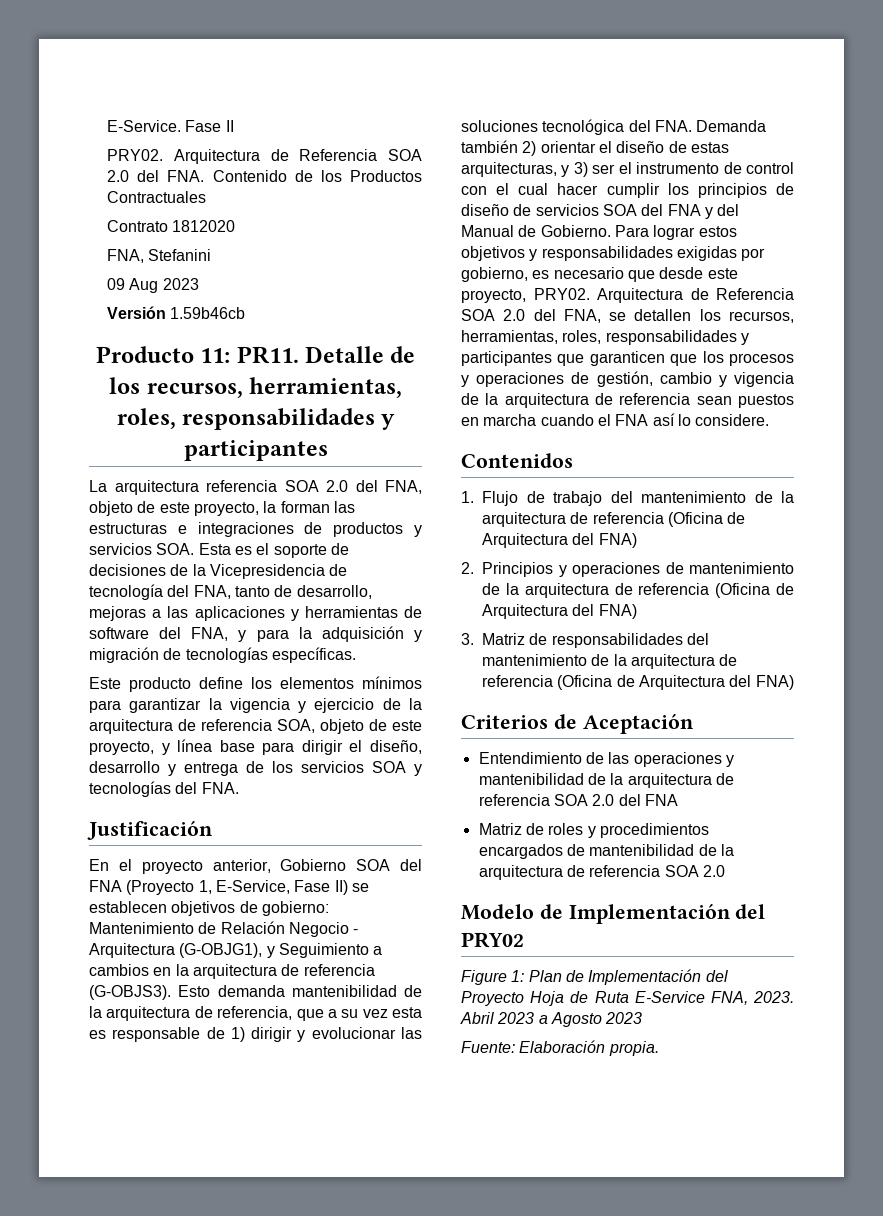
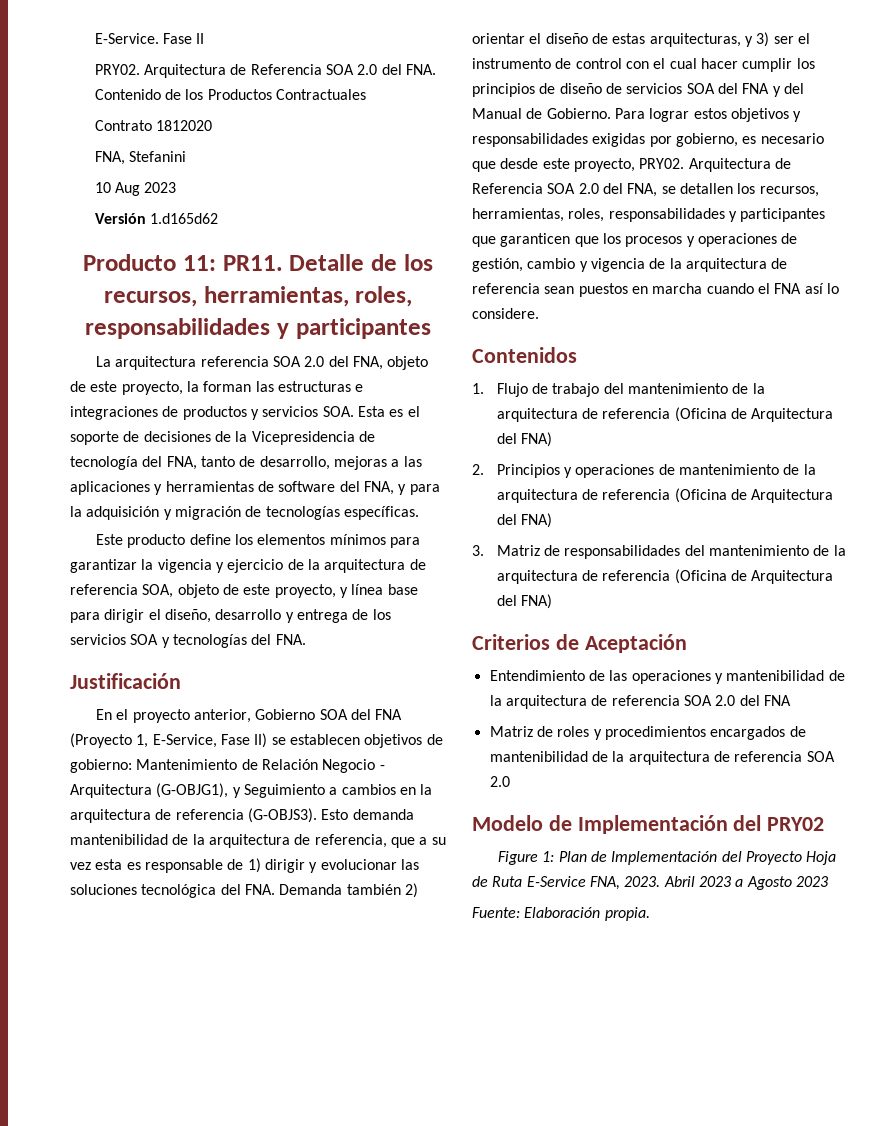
- 09 Aug 2023
+ 10 Aug 2023
- Versión 1.59b46cb
+ Versión 1.d165d62

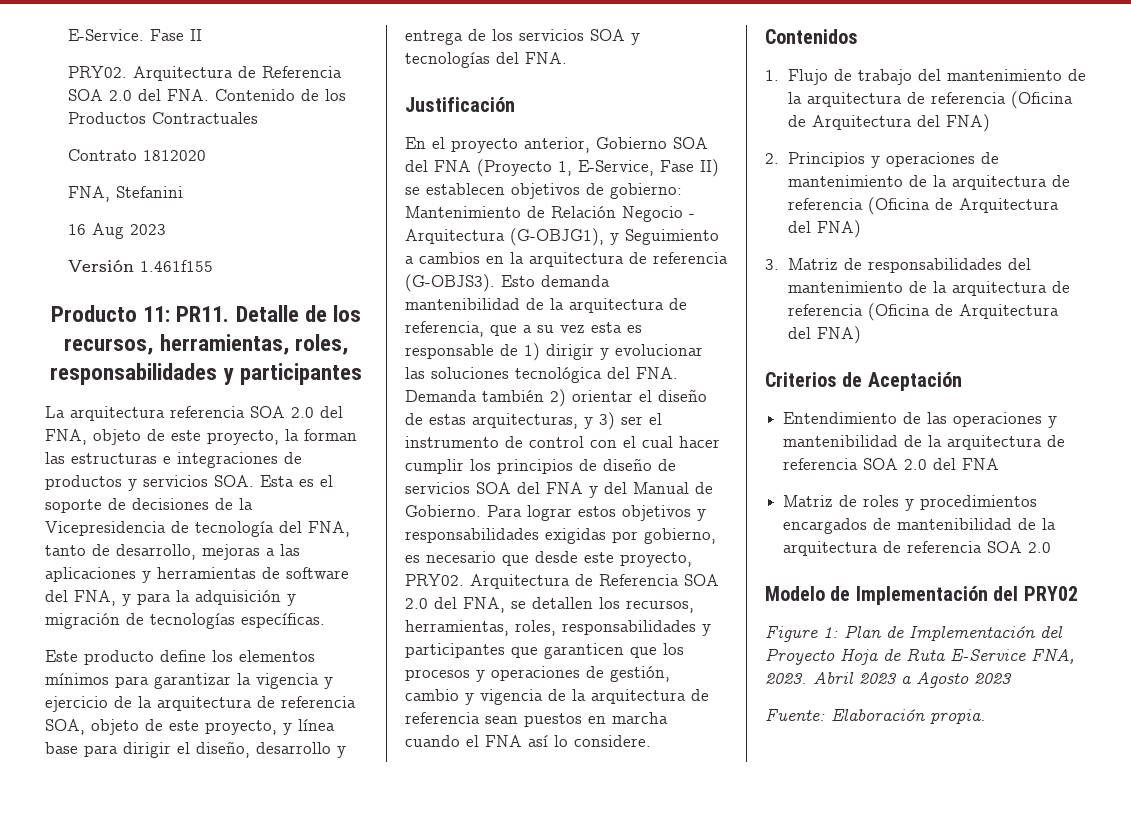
- 10 Aug 2023
+ 16 Aug 2023
- Versión 1.d165d62
+ Versión 1.461f155

